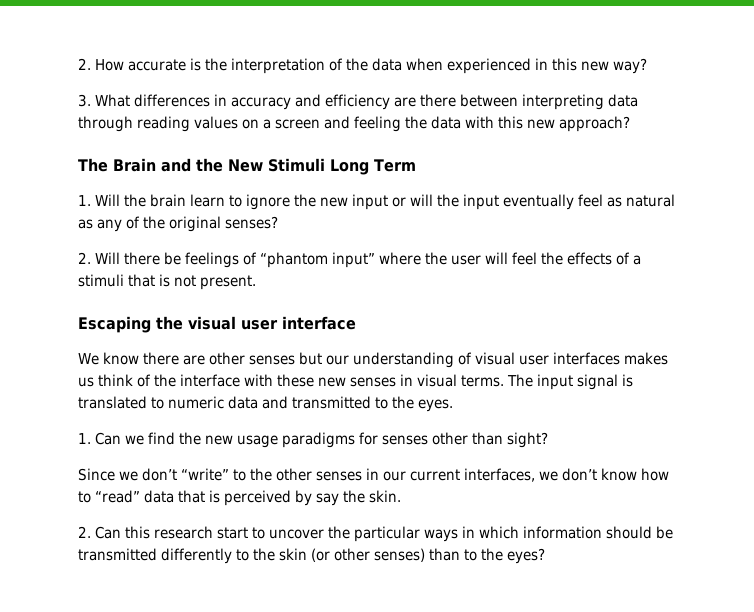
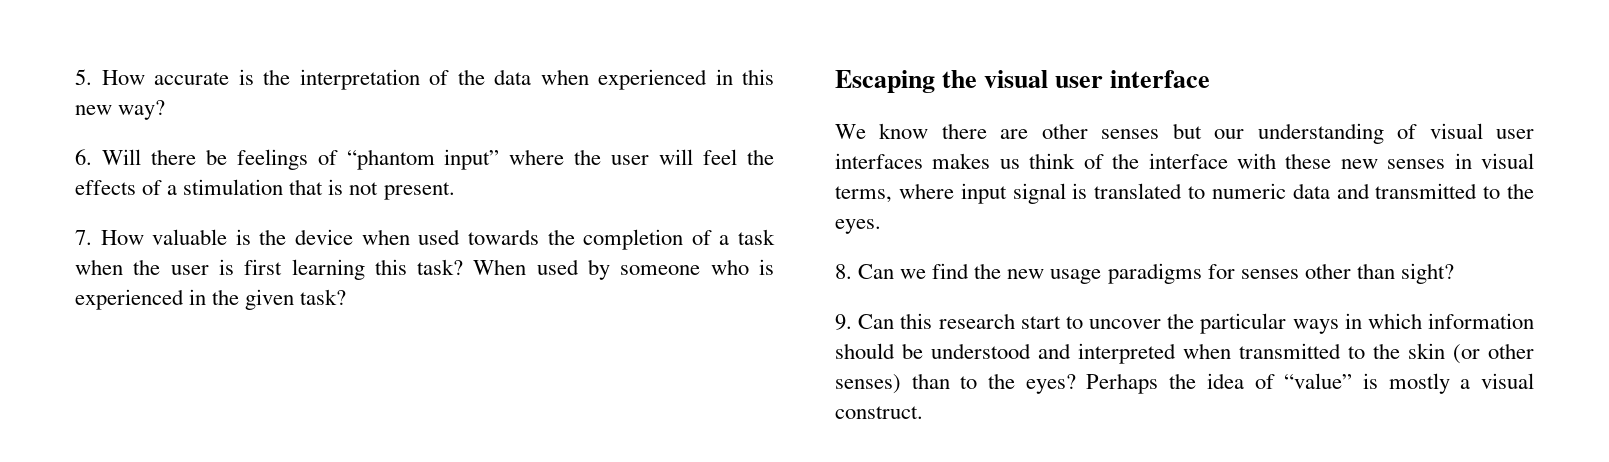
- 2. How accurate is the interpretation of the data when experienced in this new way?
+ 5. How accurate is the interpretation of the data when experienced in this new way?
- 3. What differences in accuracy and efficiency are there between interpreting data through reading values on a screen and feeling the data with this new approach?
- The Brain and the New Stimuli Long Term
- 1. Will the brain learn to ignore the new input or will the input eventually feel as natural as any of the original senses?
- 2. Will there be feelings of “phantom input” where the user will feel the effects of a stimuli that is not present.
+ 6. Will there be feelings of “phantom input” where the user will feel the effects of a stimulation that is not present.
+ 7. How valuable is the device when used towards the completion of a task when the user is first learning this task? When used by someone who is experienced in the given task?
- We know there are other senses but our understanding of visual user interfaces makes us think of the interface with these new senses in visual terms. The input signal is translated to numeric data and transmitted to the eyes.
+ We know there are other senses but our understanding of visual user interfaces makes us think of the interface with these new senses in visual terms, where input signal is translated to numeric data and transmitted to the eyes.
- 1. Can we find the new usage paradigms for senses other than sight?
+ 8. Can we find the new usage paradigms for senses other than sight?
- Since we don’t “write” to the other senses in our current interfaces, we don’t know how to “read” data that is perceived by say the skin.
- 2. Can this research start to uncover the particular ways in which information should be transmitted differently to the skin (or other senses) than to the eyes?
+ 9. Can this research start to uncover the particular ways in which information should be understood and interpreted when transmitted to the skin (or other senses) than to the eyes?
+ Perhaps the idea of “value” is mostly a visual construct.

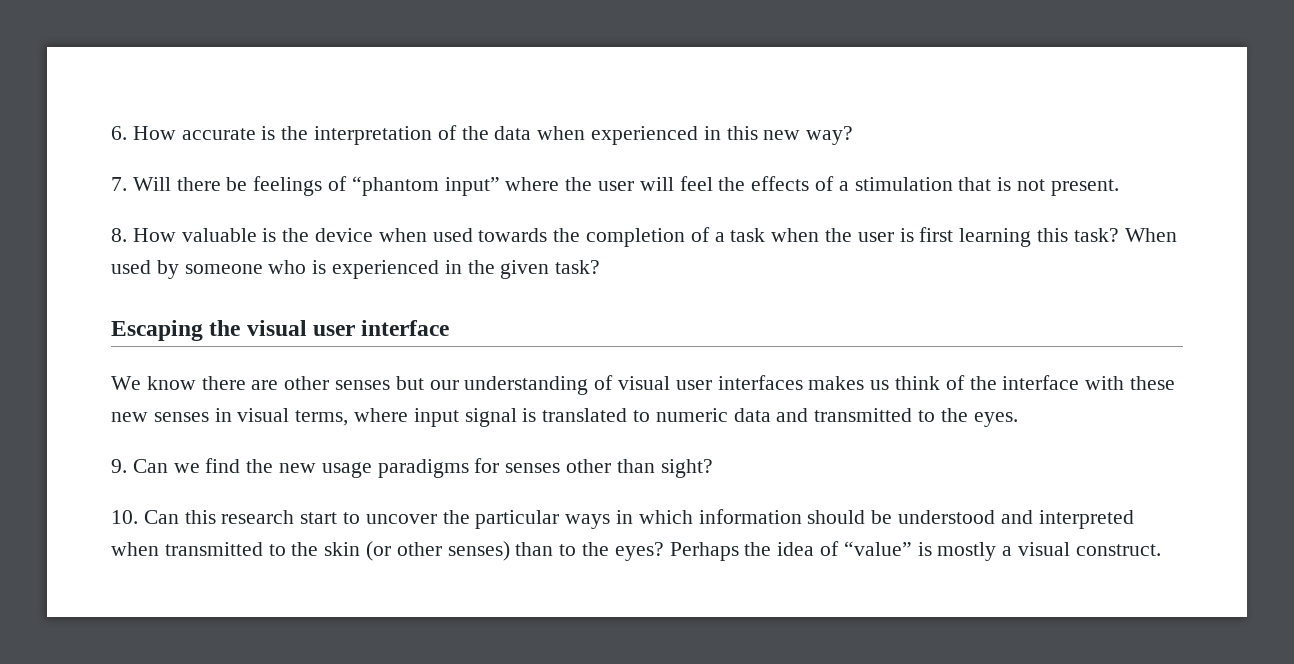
- 5. How accurate is the interpretation of the data when experienced in this new way?
+ 6. How accurate is the interpretation of the data when experienced in this new way?
- 6. Will there be feelings of “phantom input” where the user will feel the effects of a stimulation that is not present.
+ 7. Will there be feelings of “phantom input” where the user will feel the effects of a stimulation that is not present.
- 7. How valuable is the device when used towards the completion of a task when the user is first learning this task?
+ 8. How valuable is the device when used towards the completion of a task when the user is first learning this task?
- 8. Can we find the new usage paradigms for senses other than sight?
+ 9. Can we find the new usage paradigms for senses other than sight?
- 9. Can this research start to uncover the particular ways in which information should be understood and interpreted when transmitted to the skin (or other senses) than to the eyes?
+ 10. Can this research start to uncover the particular ways in which information should be understood and interpreted when transmitted to the skin (or other senses) than to the eyes?

